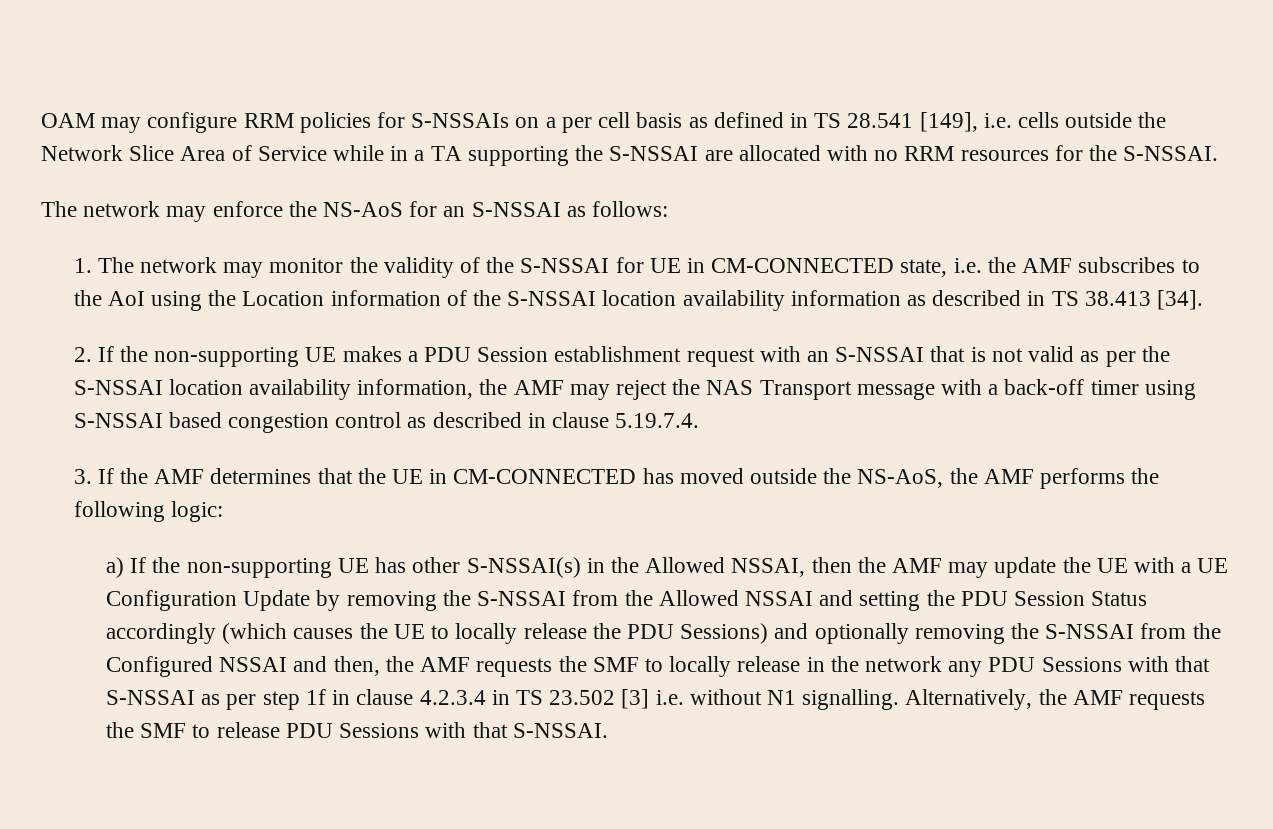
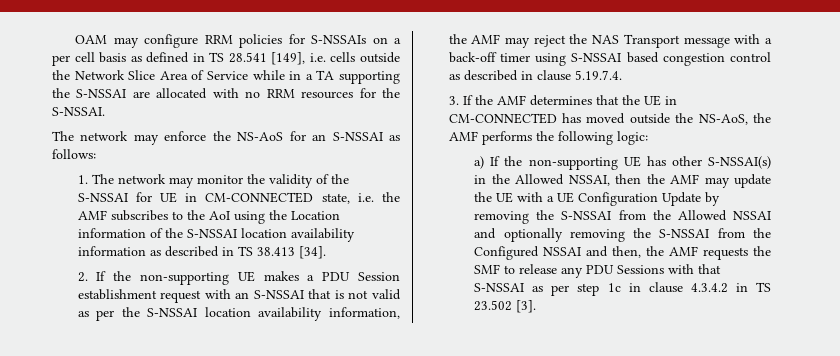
- a) If the non-supporting UE has other S-NSSAI(s) in the Allowed NSSAI, then the AMF may update the UE with a UE Configuration Update by removing the S-NSSAI from the Allowed NSSAI and setting the PDU Session Status accordingly (which causes the UE to locally release the PDU Sessions) and optionally removing the S-NSSAI from the Configured NSSAI and then, the AMF requests the SMF to locally release in the network any PDU Sessions with that S-NSSAI as per step 1f in clause 4.2.3.4 in TS 23.502 [3] i.e. without N1 signalling. Alternatively, the AMF requests the SMF to release PDU Sessions with that S-NSSAI.
+ a) If the non-supporting UE has other S-NSSAI(s) in the Allowed NSSAI, then the AMF may update the UE with a UE Configuration Update by removing the S-NSSAI from the Allowed NSSAI and optionally removing the S-NSSAI from the Configured NSSAI and then, the AMF requests the SMF to release any PDU Sessions with that S-NSSAI as per step 1c in clause 4.3.4.2 in TS 23.502 [3].

